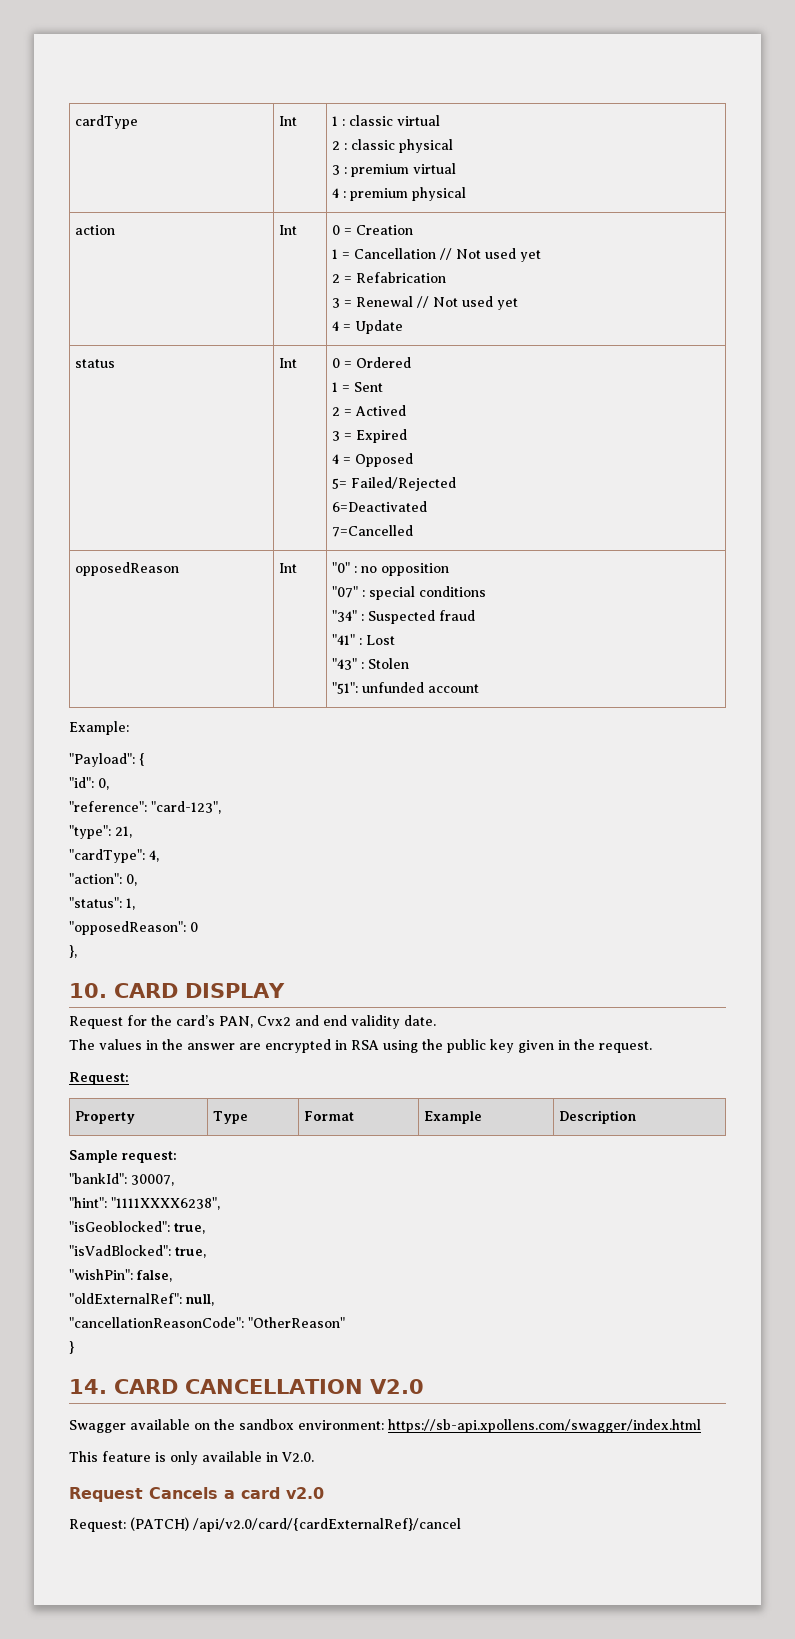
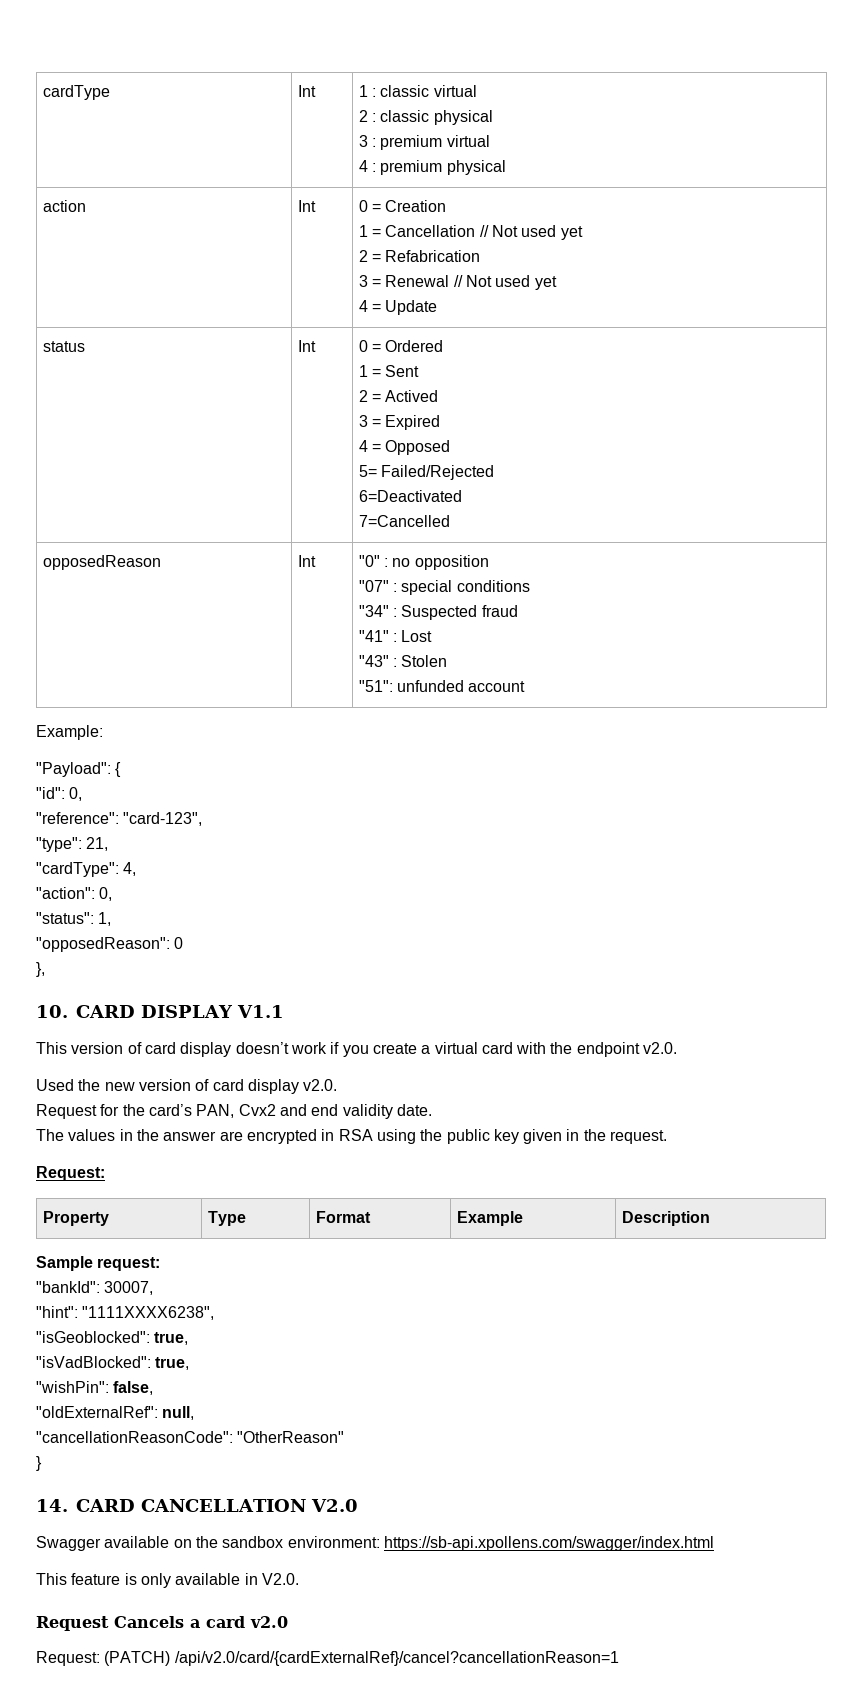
- 10. CARD DISPLAY
+ 10. CARD DISPLAY V1.1
+ This version of card display doesn’t work if you create a virtual card with the endpoint v2.0.
+ Used the new version of card display v2.0.
- Request: (PATCH) /api/v2.0/card/{cardExternalRef}/cancel
+ Request: (PATCH) /api/v2.0/card/{cardExternalRef}/cancel?cancellationReason=1

